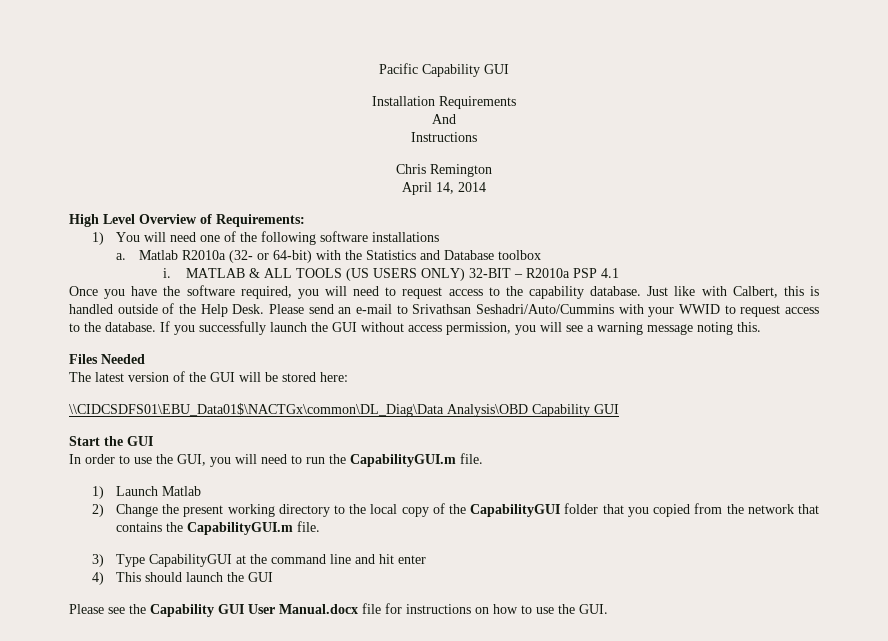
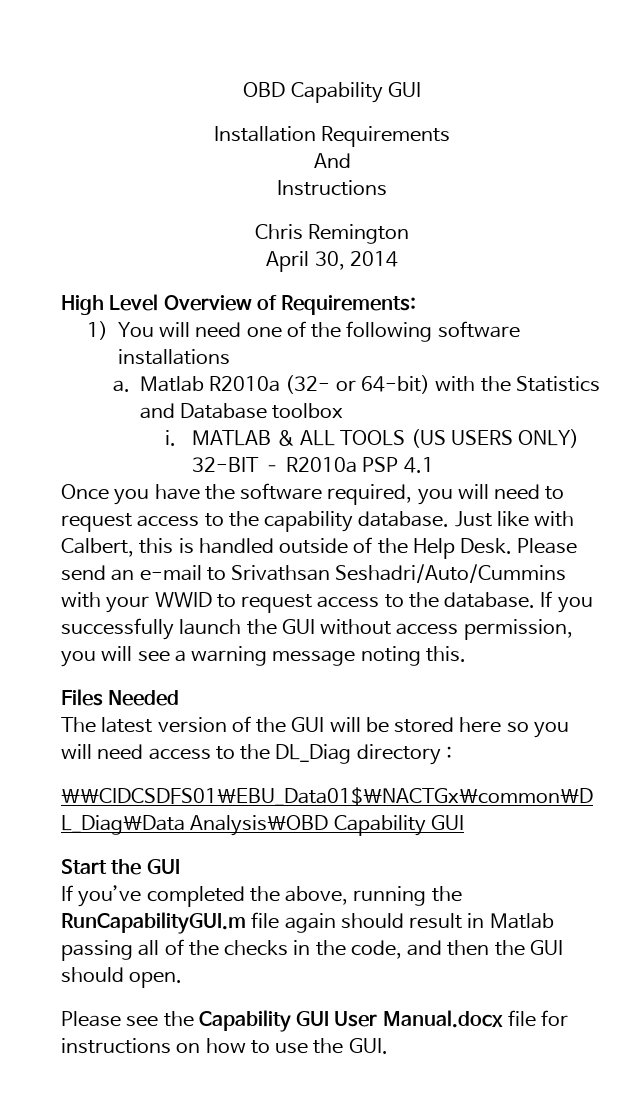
- Pacific Capability GUI
+ OBD Capability GUI
- April 14, 2014
+ April 30, 2014
- The latest version of the GUI will be stored here:
+ The latest version of the GUI will be stored here so you will need access to the DL_Diag directory :
- In order to use the GUI, you will need to run the CapabilityGUI.m file.
- 1) Launch Matlab
- 2) Change the present working directory to the local copy of the CapabilityGUI folder that you copied from the network that contains the CapabilityGUI.m file.
- 3) Type CapabilityGUI at the command line and hit enter
- 4) This should launch the GUI
+ If you’ve completed the above, running the RunCapabilityGUI.m file again should result in Matlab passing all of the checks in the code, and then the GUI should open.

